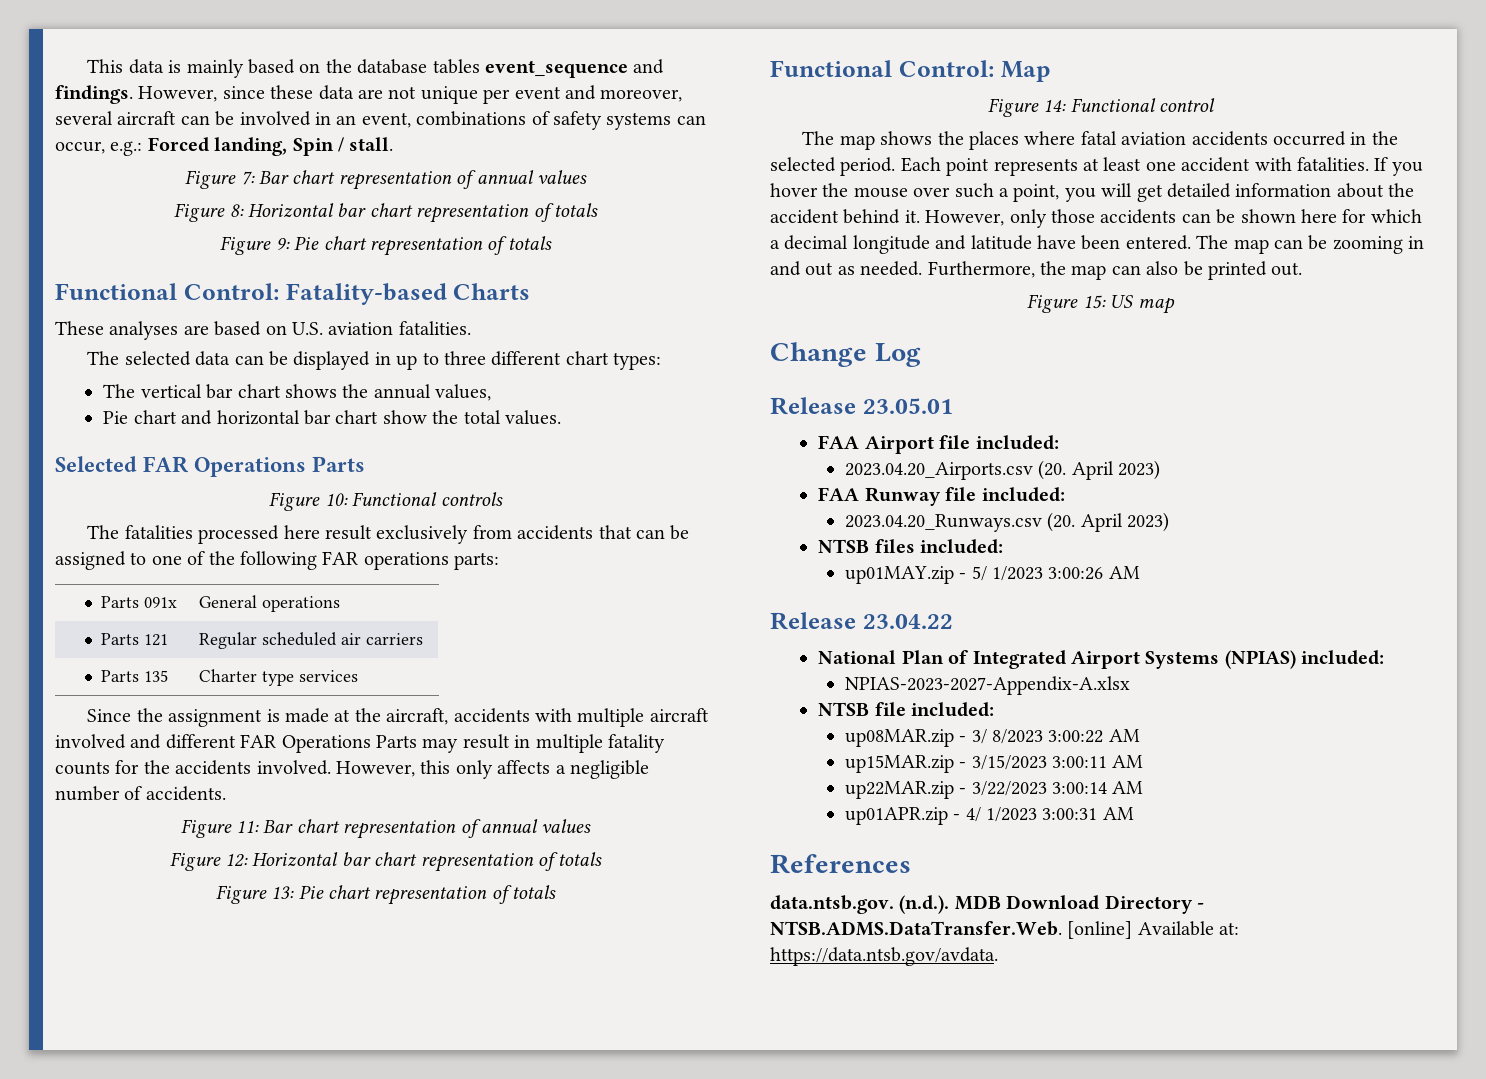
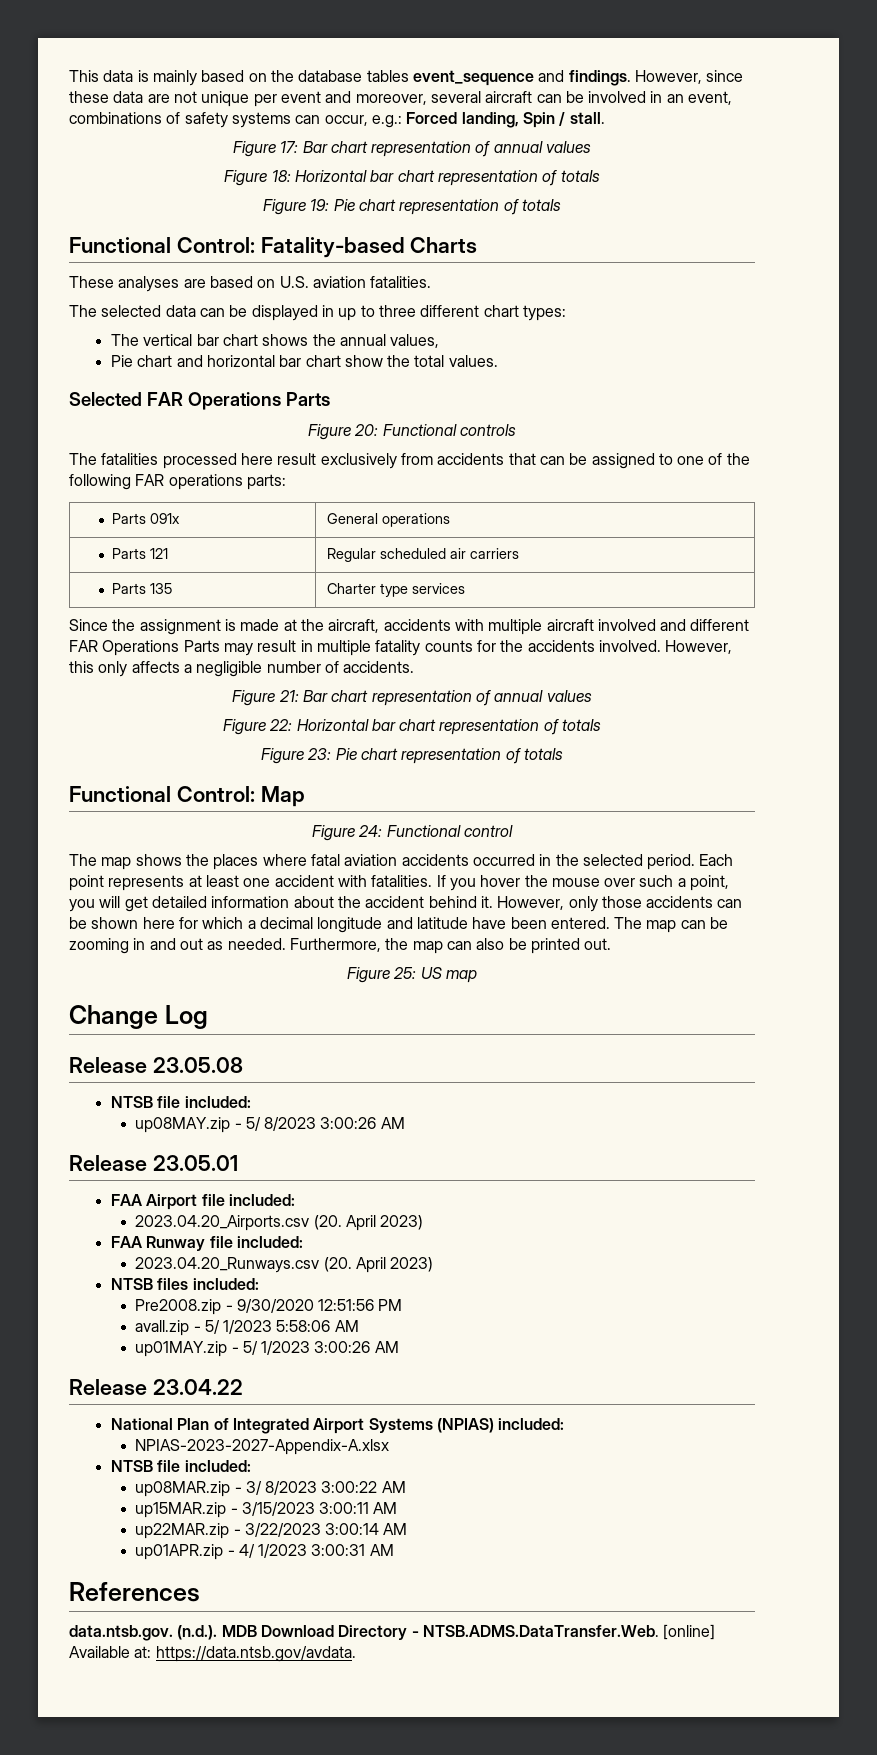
- Figure 7: Bar chart representation of annual values
- Figure 8: Horizontal bar chart representation of totals
- Figure 9: Pie chart representation of totals
+ Figure 17: Bar chart representation of annual values
+ Figure 18: Horizontal bar chart representation of totals
+ Figure 19: Pie chart representation of totals
- Figure 10: Functional controls
+ Figure 20: Functional controls
- Figure 11: Bar chart representation of annual values
- Figure 12: Horizontal bar chart representation of totals
- Figure 13: Pie chart representation of totals
+ Figure 21: Bar chart representation of annual values
+ Figure 22: Horizontal bar chart representation of totals
+ Figure 23: Pie chart representation of totals
- Figure 14: Functional control
+ Figure 24: Functional control
- Figure 15: US map
+ Figure 25: US map
+ Release 23.05.08
+ NTSB file included:
+ up08MAY.zip - 5/ 8/2023 3:00:26 AM
+ Pre2008.zip - 9/30/2020 12:51:56 PM
+ avall.zip - 5/ 1/2023 5:58:06 AM

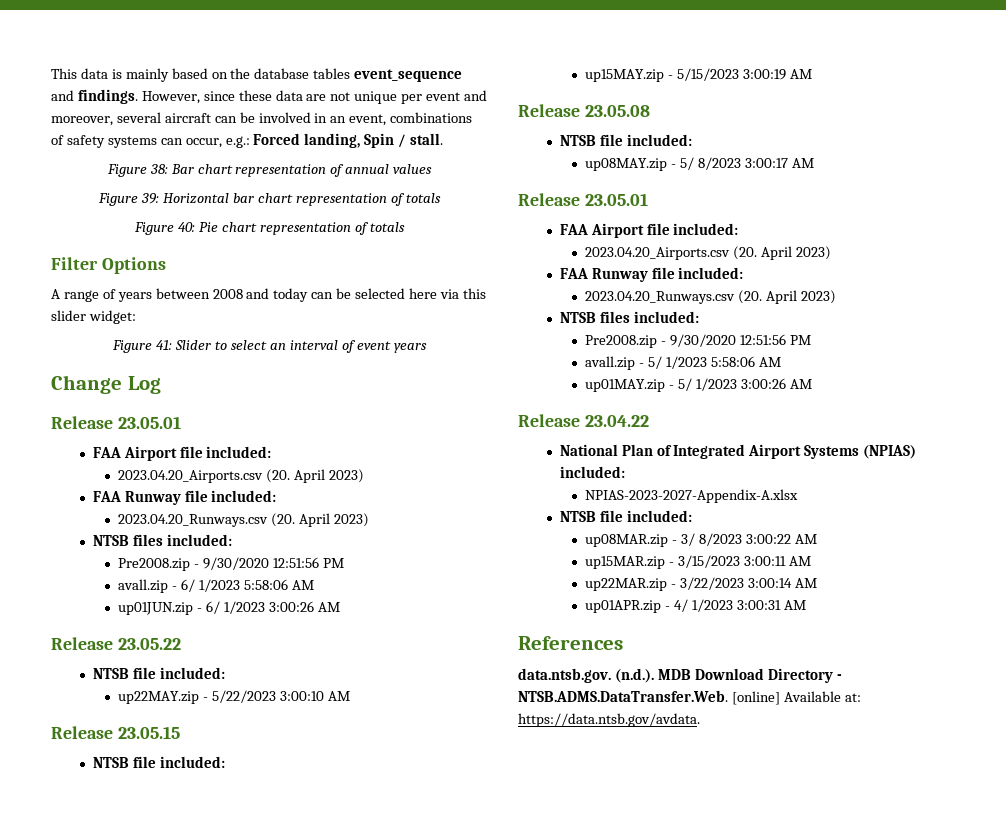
- Figure 17: Bar chart representation of annual values
- Figure 18: Horizontal bar chart representation of totals
- Figure 19: Pie chart representation of totals
- Functional Control: Fatality-based Charts
- These analyses are based on U.S. aviation fatalities.
- The selected data can be displayed in up to three different chart types:
- The vertical bar chart shows the annual values,
- Pie chart and horizontal bar chart show the total values.
- Selected FAR Operations Parts
- Figure 20: Functional controls
- The fatalities processed here result exclusively from accidents that can be assigned to one of the following FAR operations parts:
- Parts 091x | General operations
- Parts 121 | Regular scheduled air carriers
- Parts 135 | Charter type services
- Since the assignment is made at the aircraft, accidents with multiple aircraft involved and different FAR Operations Parts may result in multiple fatality counts for the accidents involved. However, this only affects a negligible number of accidents.
- Figure 21: Bar chart representation of annual values
- Figure 22: Horizontal bar chart representation of totals
- Figure 23: Pie chart representation of totals
- Functional Control: Map
- Figure 24: Functional control
- The map shows the places where fatal aviation accidents occurred in the selected period. Each point represents at least one accident with fatalities. If you hover the mouse over such a point, you will get detailed information about the accident behind it. However, only those accidents can be shown here for which a decimal longitude and latitude have been entered. The map can be zooming in and out as needed. Furthermore, the map can also be printed out.
- Figure 25: US map
+ Figure 38: Bar chart representation of annual values
+ Figure 39: Horizontal bar chart representation of totals
+ Figure 40: Pie chart representation of totals
+ Filter Options
+ A range of years between 2008 and today can be selected here via this slider widget:
+ Figure 41: Slider to select an interval of event years
  Change Log
+ Release 23.05.01
+ FAA Airport file included:
+ 2023.04.20_Airports.csv (20. April 2023)
+ FAA Runway file included:
+ 2023.04.20_Runways.csv (20. April 2023)
+ NTSB files included:
+ Pre2008.zip - 9/30/2020 12:51:56 PM
+ avall.zip - 6/ 1/2023 5:58:06 AM
+ up01JUN.zip - 6/ 1/2023 3:00:26 AM
+ Release 23.05.22
+ NTSB file included:
+ up22MAY.zip - 5/22/2023 3:00:10 AM
+ Release 23.05.15
+ NTSB file included:
+ up15MAY.zip - 5/15/2023 3:00:19 AM
- up08MAY.zip - 5/ 8/2023 3:00:26 AM
+ up08MAY.zip - 5/ 8/2023 3:00:17 AM

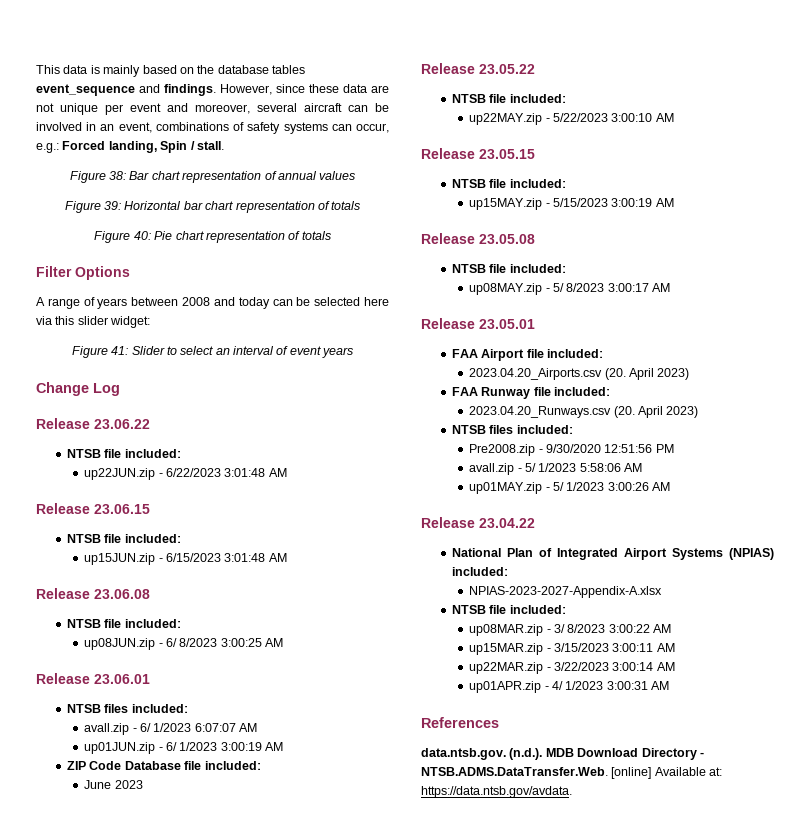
  Change Log
- Release 23.05.01
- FAA Airport file included:
- 2023.04.20_Airports.csv (20. April 2023)
- FAA Runway file included:
- 2023.04.20_Runways.csv (20. April 2023)
+ Release 23.06.22
+ NTSB file included:
+ up22JUN.zip - 6/22/2023 3:01:48 AM
+ Release 23.06.15
+ NTSB file included:
+ up15JUN.zip - 6/15/2023 3:01:48 AM
+ Release 23.06.08
+ NTSB file included:
+ up08JUN.zip - 6/ 8/2023 3:00:25 AM
+ Release 23.06.01
  NTSB files included:
- Pre2008.zip - 9/30/2020 12:51:56 PM
- avall.zip - 6/ 1/2023 5:58:06 AM
+ avall.zip - 6/ 1/2023 6:07:07 AM
- up01JUN.zip - 6/ 1/2023 3:00:26 AM
+ up01JUN.zip - 6/ 1/2023 3:00:19 AM
+ ZIP Code Database file included:
+ June 2023

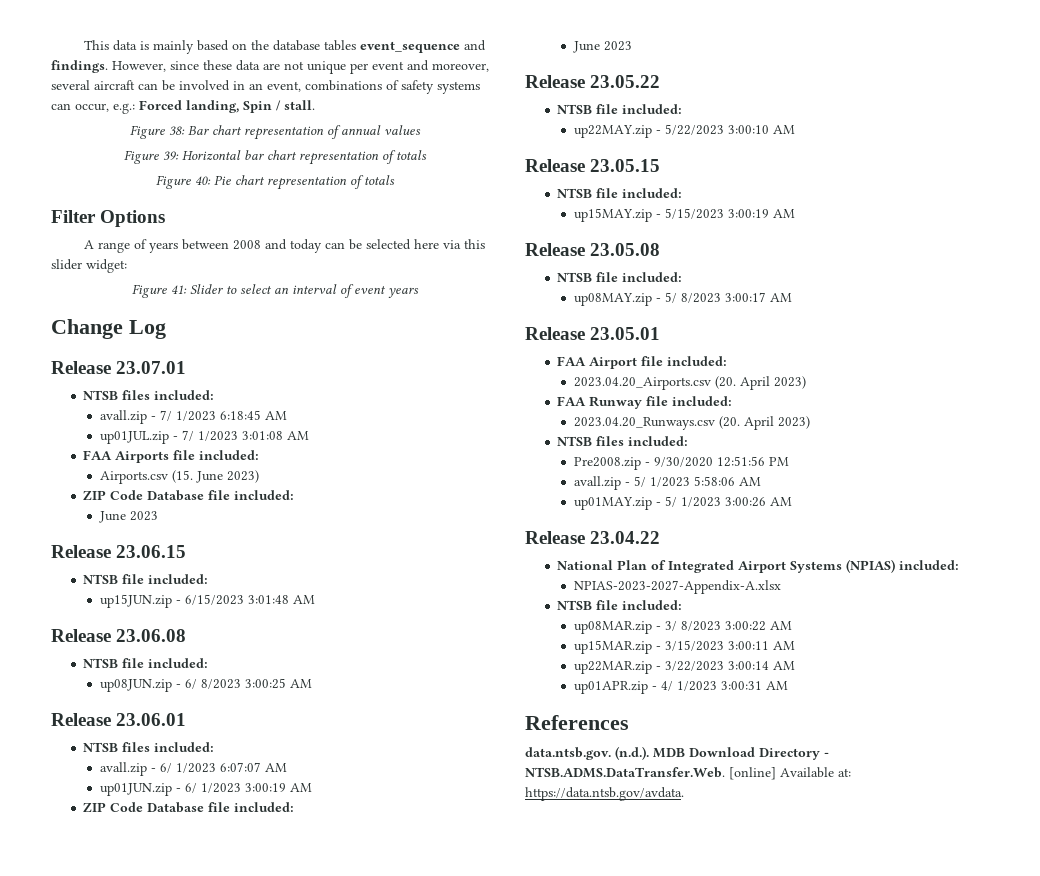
- Release 23.06.22
- NTSB file included:
- up22JUN.zip - 6/22/2023 3:01:48 AM
+ Release 23.07.01
+ NTSB files included:
+ avall.zip - 7/ 1/2023 6:18:45 AM
+ up01JUL.zip - 7/ 1/2023 3:01:08 AM
+ FAA Airports file included:
+ Airports.csv (15. June 2023)
+ ZIP Code Database file included:
+ June 2023

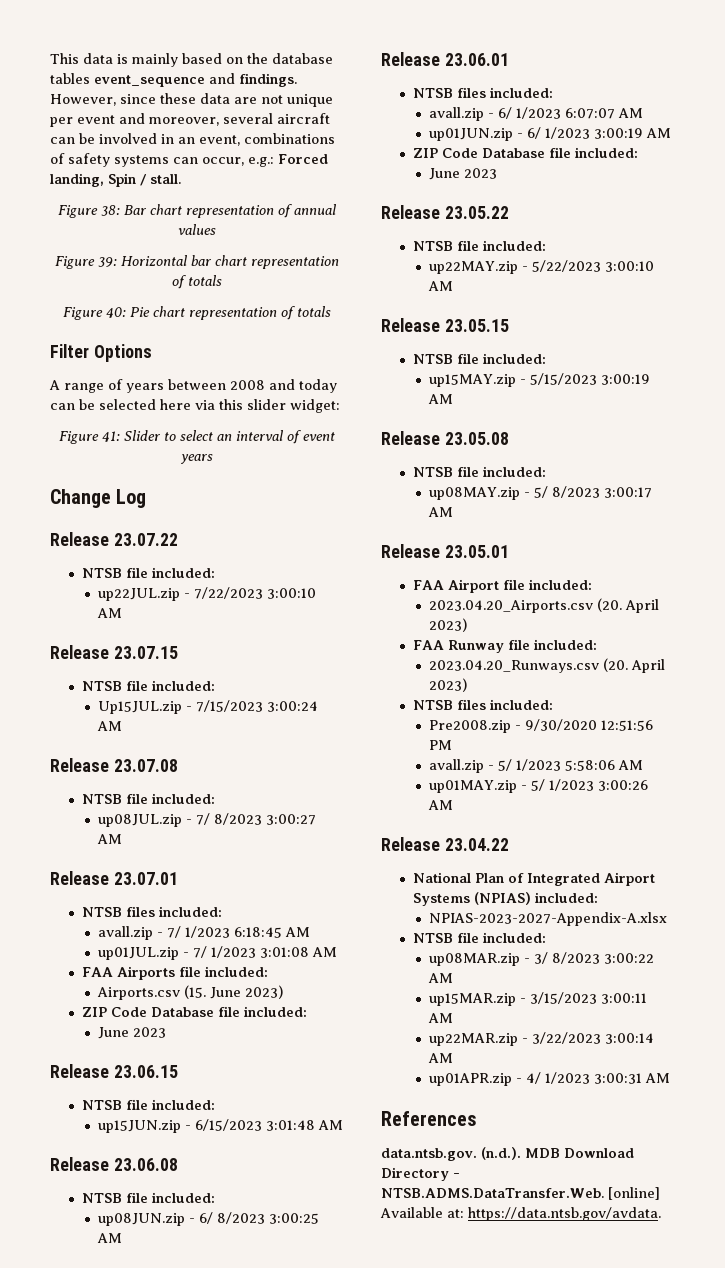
+ Release 23.07.22
+ NTSB file included:
+ up22JUL.zip - 7/22/2023 3:00:10 AM
+ Release 23.07.15
+ NTSB file included:
+ Up15JUL.zip - 7/15/2023 3:00:24 AM
+ Release 23.07.08
+ NTSB file included:
+ up08JUL.zip - 7/ 8/2023 3:00:27 AM

